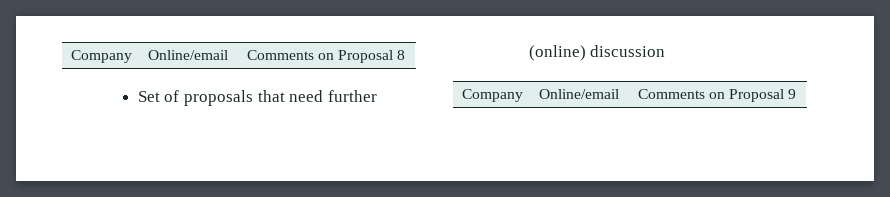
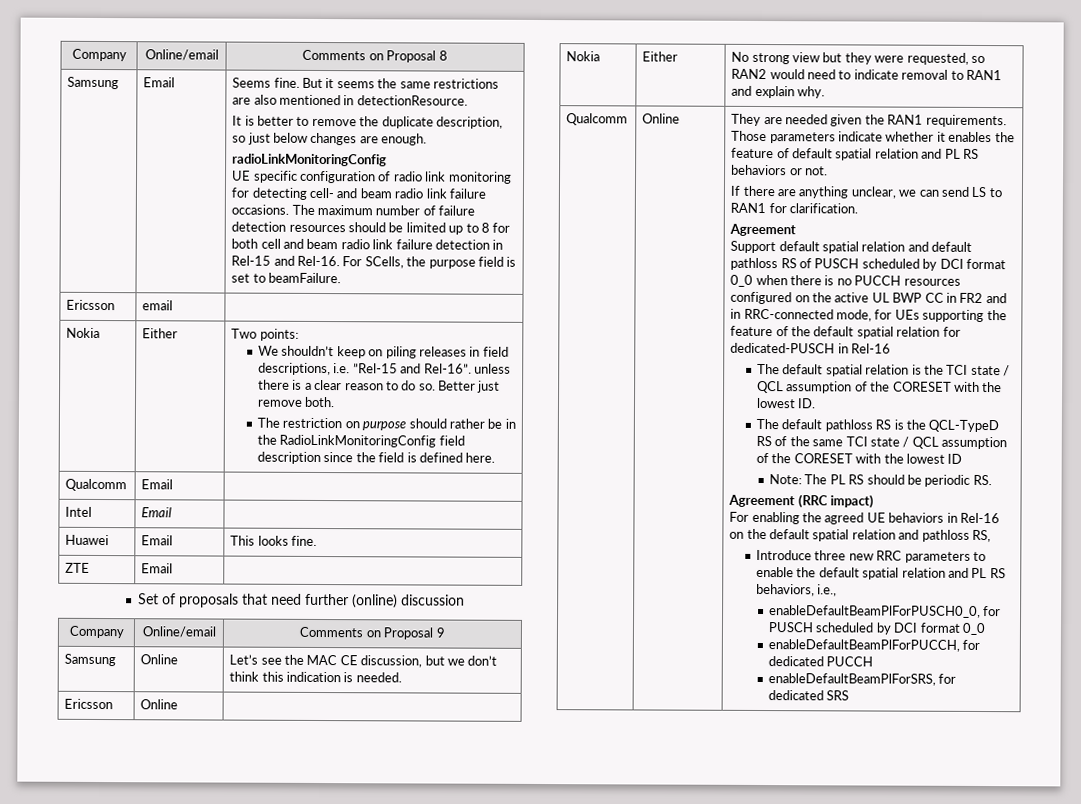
+ Samsung | Email | Seems fine. But it seems the same restrictions are also mentioned in detectionResource.
+ It is better to remove the duplicate description, so just below changes are enough.
+ radioLinkMonitoringConfig
+ UE specific configuration of radio link monitoring for detecting cell- and beam radio link failure occasions. The maximum number of failure detection resources should be limited up to 8 for both cell and beam radio link failure detection in Rel-15 and Rel-16. For SCells, the purpose field is set to beamFailure.
+ Ericsson | email |
+ Nokia | Either | Two points:
+ We shouldn’t keep on piling releases in field descriptions, i.e. ”Rel-15 and Rel-16”. unless there is a clear reason to do so. Better just remove both.
+ The restriction on purpose should rather be in the RadioLinkMonitoringConfig field description since the field is defined here.
+ Qualcomm | Email |
+ Intel | Email |
+ Huawei | Email | This looks fine.
+ ZTE | Email |
+ Samsung | Online | Let’s see the MAC CE discussion, but we don’t think this indication is needed.
+ Ericsson | Online |
+ Nokia | Either | No strong view but they were requested, so RAN2 would need to indicate removal to RAN1 and explain why.
+ Qualcomm | Online | They are needed given the RAN1 requirements. Those parameters indicate whether it enables the feature of default spatial relation and PL RS behaviors or not.
+ If there are anything unclear, we can send LS to RAN1 for clarification.
+ Agreement
+ Support default spatial relation and default pathloss RS of PUSCH scheduled by DCI format 0_0 when there is no PUCCH resources configured on the active UL BWP CC in FR2 and in RRC-connected mode, for UEs supporting the feature of the default spatial relation for dedicated-PUSCH in Rel-16
+ The default spatial relation is the TCI state / QCL assumption of the CORESET with the lowest ID.
+ The default pathloss RS is the QCL-TypeD RS of the same TCI state / QCL assumption of the CORESET with the lowest ID
+ Note: The PL RS should be periodic RS.
+ Agreement (RRC impact)
+ For enabling the agreed UE behaviors in Rel-16 on the default spatial relation and pathloss RS,
+ Introduce three new RRC parameters to enable the default spatial relation and PL RS behaviors, i.e.,
+ enableDefaultBeamPlForPUSCH0_0, for PUSCH scheduled by DCI format 0_0
+ enableDefaultBeamPlForPUCCH, for dedicated PUCCH
+ enableDefaultBeamPlForSRS, for dedicated SRS

